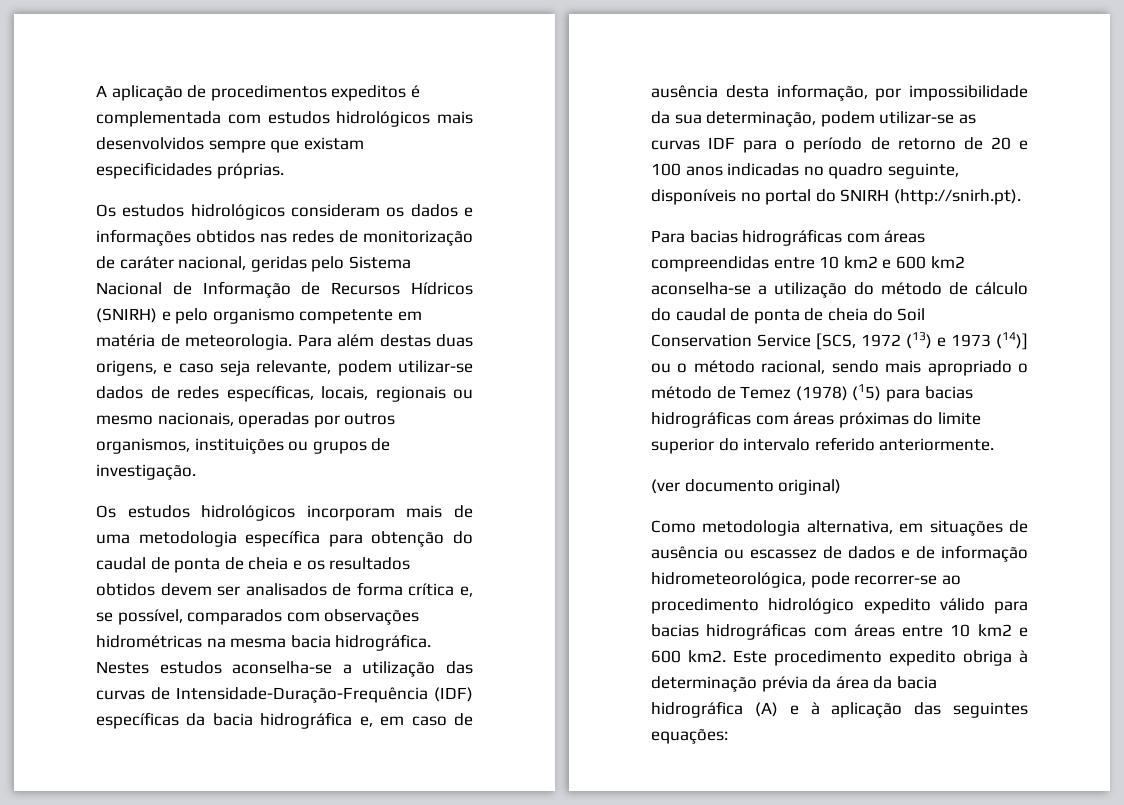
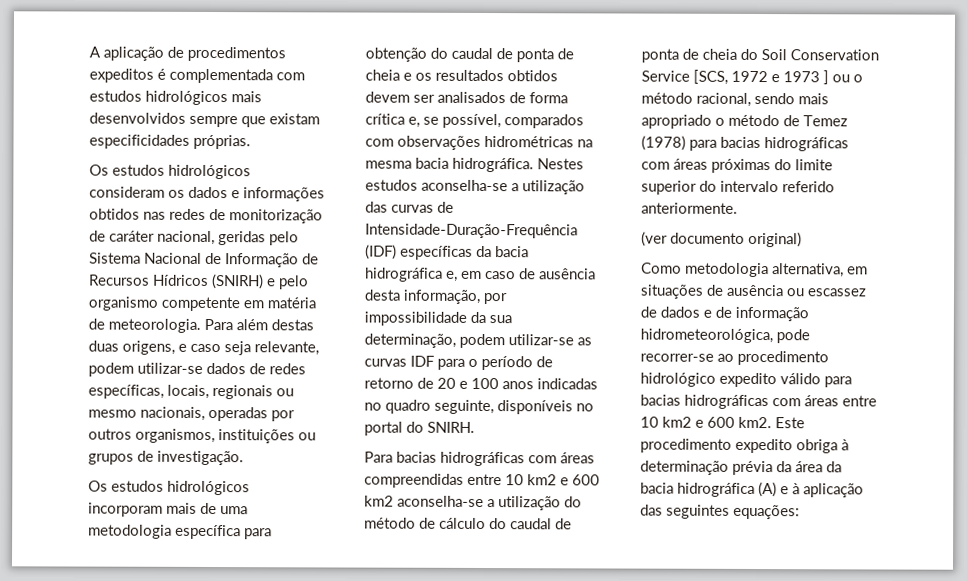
- Nestes estudos aconselha-se a utilização das curvas de Intensidade-Duração-Frequência (IDF) específicas da bacia hidrográfica e, em caso de ausência desta informação, por impossibilidade da sua determinação, podem utilizar-se as curvas IDF para o período de retorno de 20 e 100 anos indicadas no quadro seguinte, disponíveis no portal do SNIRH (http://snirh.pt).
+ Nestes estudos aconselha-se a utilização das curvas de Intensidade-Duração-Frequência (IDF) específicas da bacia hidrográfica e, em caso de ausência desta informação, por impossibilidade da sua determinação, podem utilizar-se as curvas IDF para o período de retorno de 20 e 100 anos indicadas no quadro seguinte, disponíveis no portal do SNIRH.
- Para bacias hidrográficas com áreas compreendidas entre 10 km2 e 600 km2 aconselha-se a utilização do método de cálculo do caudal de ponta de cheia do Soil Conservation Service [SCS, 1972 (13) e 1973 (14)] ou o método racional, sendo mais apropriado o método de Temez (1978) (15) para bacias hidrográficas com áreas próximas do limite superior do intervalo referido anteriormente.
+ Para bacias hidrográficas com áreas compreendidas entre 10 km2 e 600 km2 aconselha-se a utilização do método de cálculo do caudal de ponta de cheia do Soil Conservation Service [SCS, 1972 e 1973 ] ou o método racional, sendo mais apropriado o método de Temez (1978) para bacias hidrográficas com áreas próximas do limite superior do intervalo referido anteriormente.

